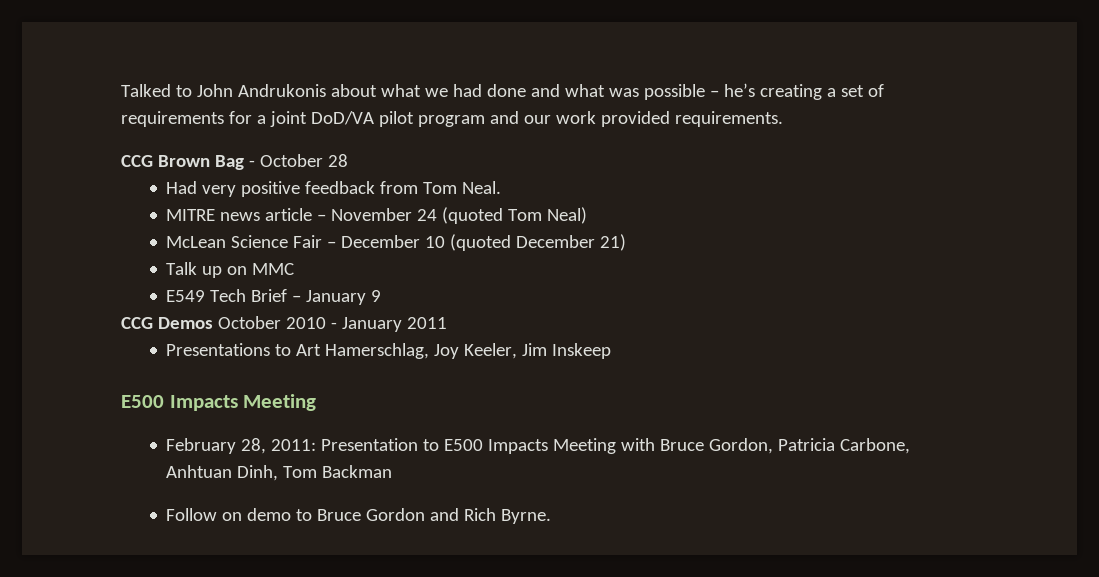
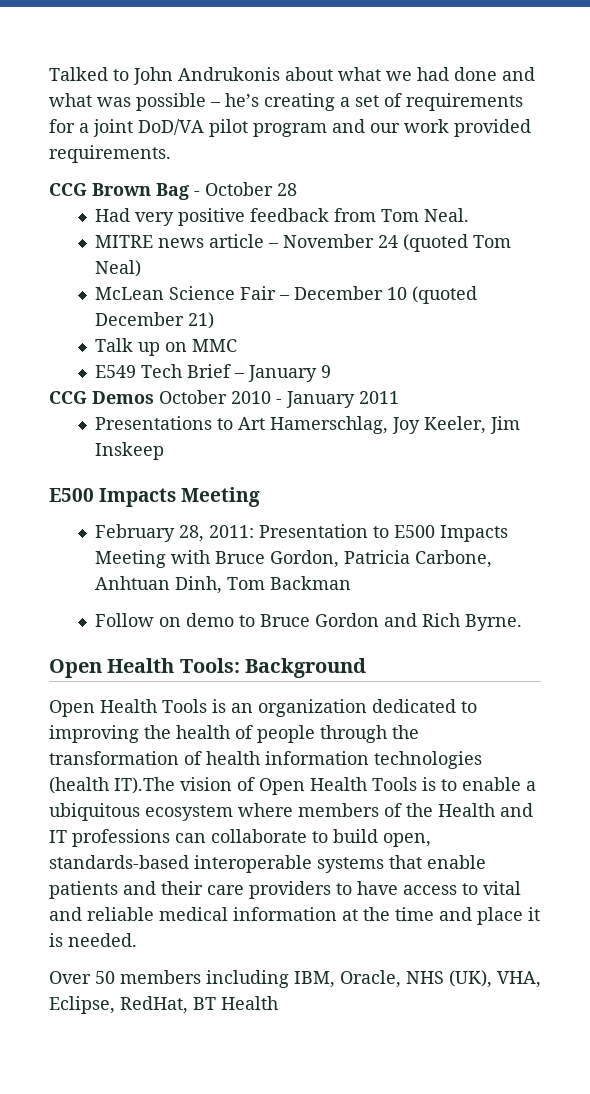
+ Open Health Tools: Background
+ Open Health Tools is an organization dedicated to improving the health of people through the transformation of health information technologies (health IT).The vision of Open Health Tools is to enable a ubiquitous ecosystem where members of the Health and IT professions can collaborate to build open, standards-based interoperable systems that enable patients and their care providers to have access to vital and reliable medical information at the time and place it is needed.
+ Over 50 members including IBM, Oracle, NHS (UK), VHA, Eclipse, RedHat, BT Health

